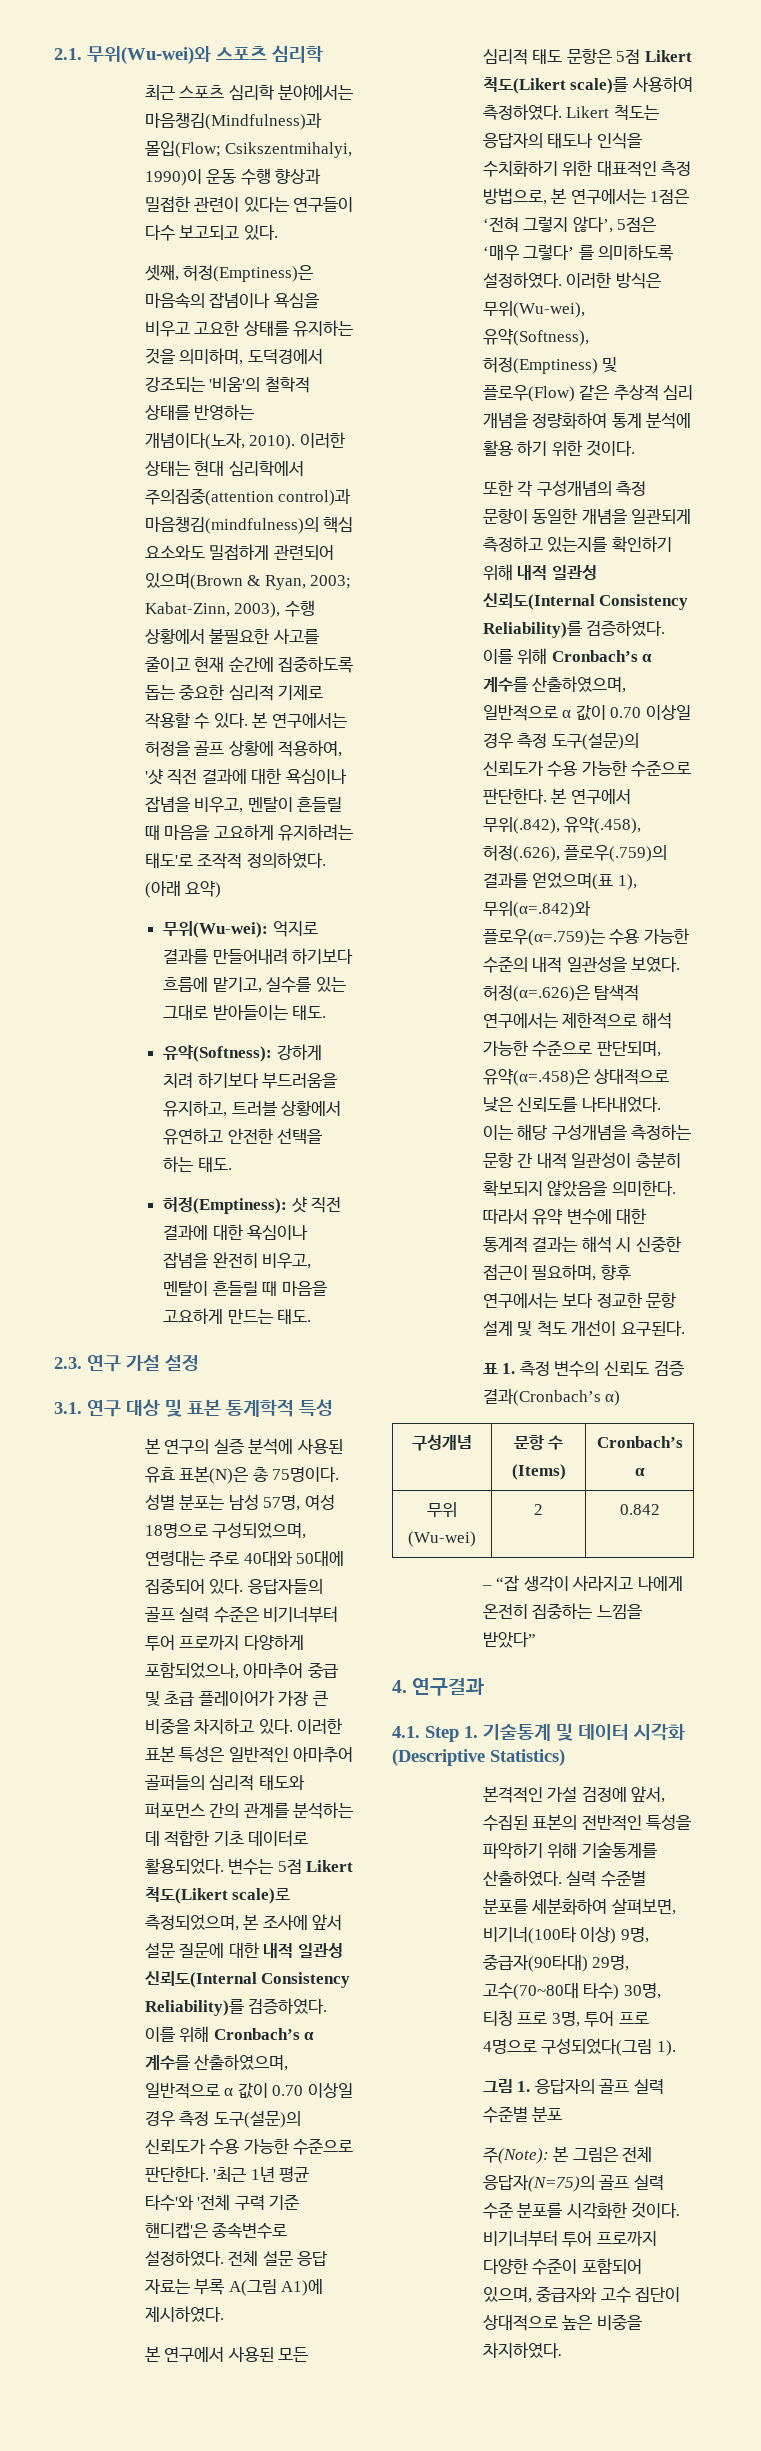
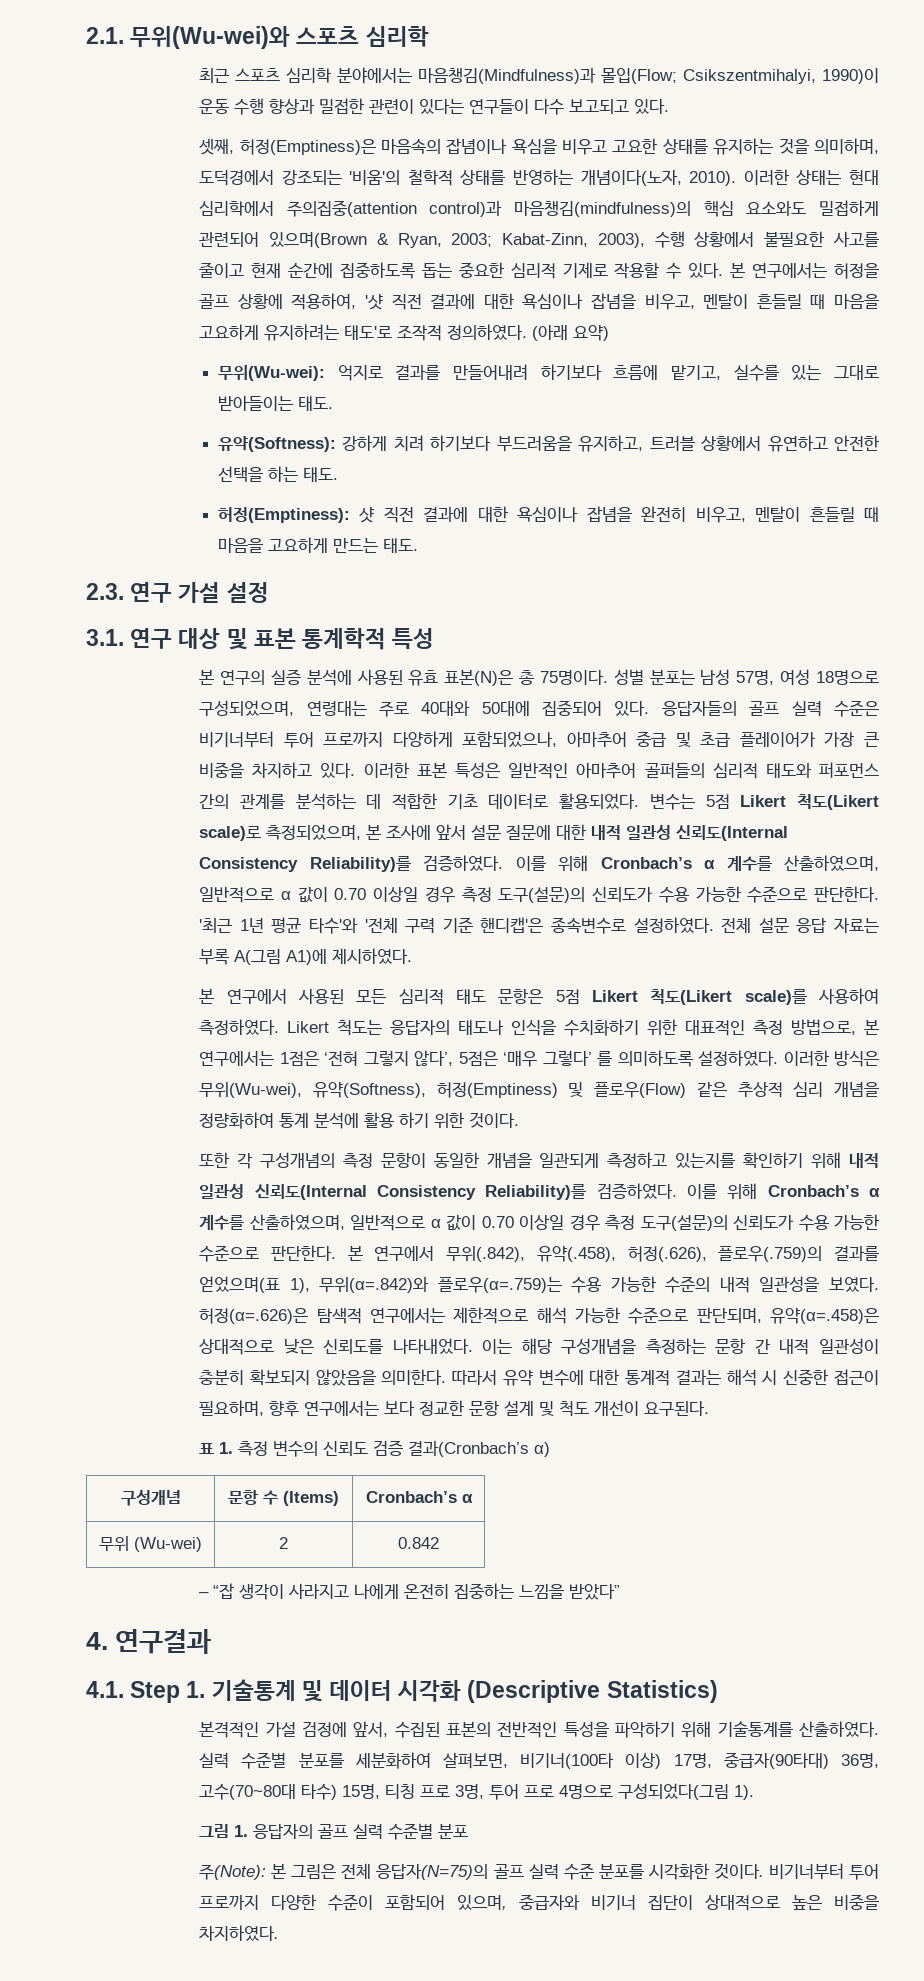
- 실력 수준별 분포를 세분화하여 살펴보면, 비기너(100타 이상) 9명, 중급자(90타대) 29명, 고수(70~80대 타수) 30명, 티칭 프로 3명, 투어 프로 4명으로 구성되었다(그림 1).
+ 실력 수준별 분포를 세분화하여 살펴보면, 비기너(100타 이상) 17명, 중급자(90타대) 36명, 고수(70~80대 타수) 15명, 티칭 프로 3명, 투어 프로 4명으로 구성되었다(그림 1).
- 비기너부터 투어 프로까지 다양한 수준이 포함되어 있으며, 중급자와 고수 집단이 상대적으로 높은 비중을 차지하였다.
+ 비기너부터 투어 프로까지 다양한 수준이 포함되어 있으며, 중급자와 비기너 집단이 상대적으로 높은 비중을 차지하였다.

